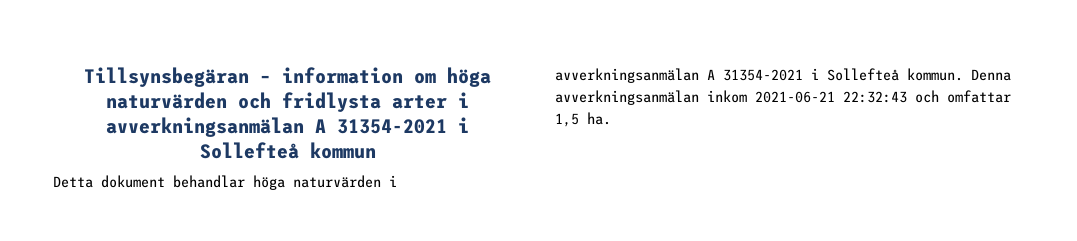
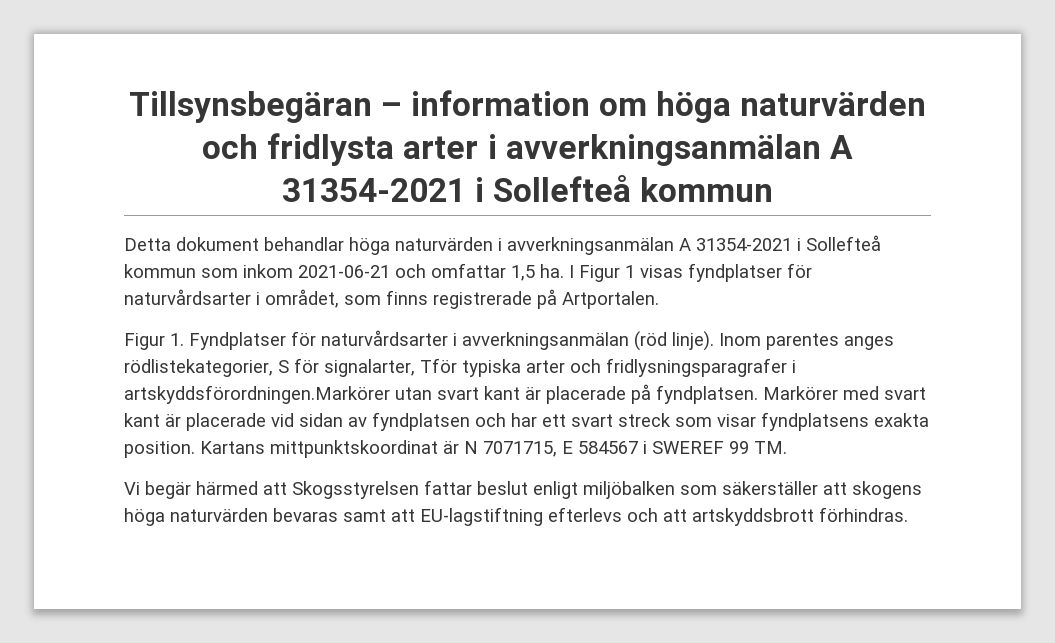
- Detta dokument behandlar höga naturvärden i avverkningsanmälan A 31354-2021 i Sollefteå kommun. Denna avverkningsanmälan inkom 2021-06-21 22:32:43 och omfattar 1,5 ha.
+ Detta dokument behandlar höga naturvärden i avverkningsanmälan A 31354-2021 i Sollefteå kommun som inkom 2021-06-21 och omfattar 1,5 ha.
+ I Figur 1 visas fyndplatser för naturvårdsarter i området, som finns registrerade på Artportalen.
+ Figur 1. Fyndplatser för naturvårdsarter i avverkningsanmälan (röd linje). Inom parentes anges rödlistekategorier, S för signalarter, Tför typiska arter och fridlysningsparagrafer i artskyddsförordningen.Markörer utan svart kant är placerade på fyndplatsen. Markörer med svart kant är placerade vid sidan av fyndplatsen och har ett svart streck som visar fyndplatsens exakta position. Kartans mittpunktskoordinat är N 7071715, E 584567 i SWEREF 99 TM.
+ Vi begär härmed att Skogsstyrelsen fattar beslut enligt miljöbalken som säkerställer att skogens höga naturvärden bevaras samt att EU-lagstiftning efterlevs och att artskyddsbrott förhindras.

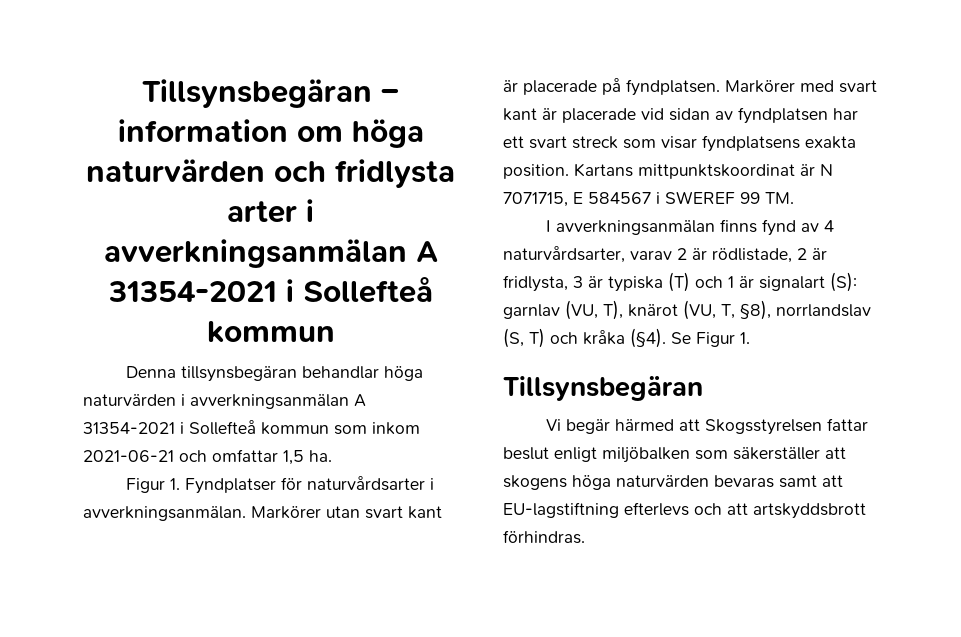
- Detta dokument behandlar höga naturvärden i avverkningsanmälan A 31354-2021 i Sollefteå kommun som inkom 2021-06-21 och omfattar 1,5 ha. I Figur 1 visas fyndplatser för naturvårdsarter i området, som finns registrerade på Artportalen.
+ Denna tillsynsbegäran behandlar höga naturvärden i avverkningsanmälan A 31354-2021 i Sollefteå kommun som inkom 2021-06-21 och omfattar 1,5 ha.
- Figur 1. Fyndplatser för naturvårdsarter i avverkningsanmälan (röd linje). Inom parentes anges rödlistekategorier, S för signalarter, Tför typiska arter och fridlysningsparagrafer i artskyddsförordningen.Markörer utan svart kant är placerade på fyndplatsen.
+ Figur 1. Fyndplatser för naturvårdsarter i avverkningsanmälan. Markörer utan svart kant är placerade på fyndplatsen.
- Markörer med svart kant är placerade vid sidan av fyndplatsen och har ett svart streck som visar fyndplatsens exakta position.
+ Markörer med svart kant är placerade vid sidan av fyndplatsen har ett svart streck som visar fyndplatsens exakta position.
+ I avverkningsanmälan finns fynd av 4 naturvårdsarter, varav 2 är rödlistade, 2 är fridlysta, 3 är typiska (T) och 1 är signalart (S): garnlav (VU, T), knärot (VU, T, §8), norrlandslav (S, T) och kråka (§4). Se Figur 1.
+ Tillsynsbegäran

